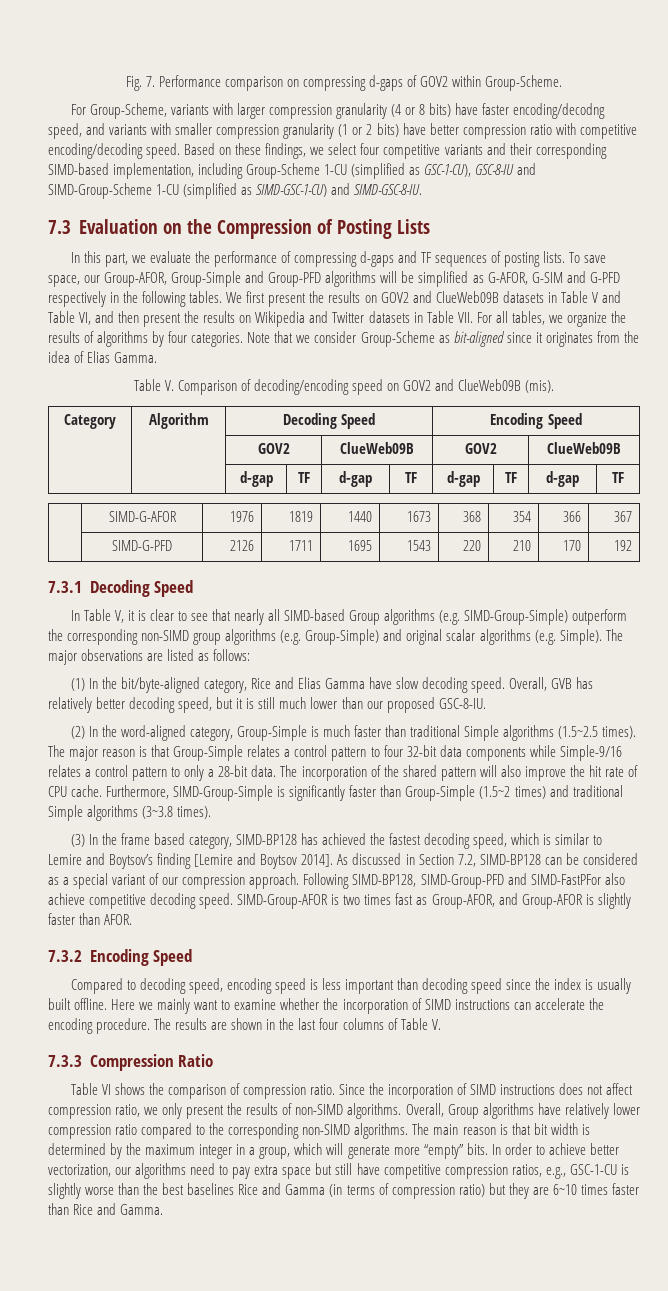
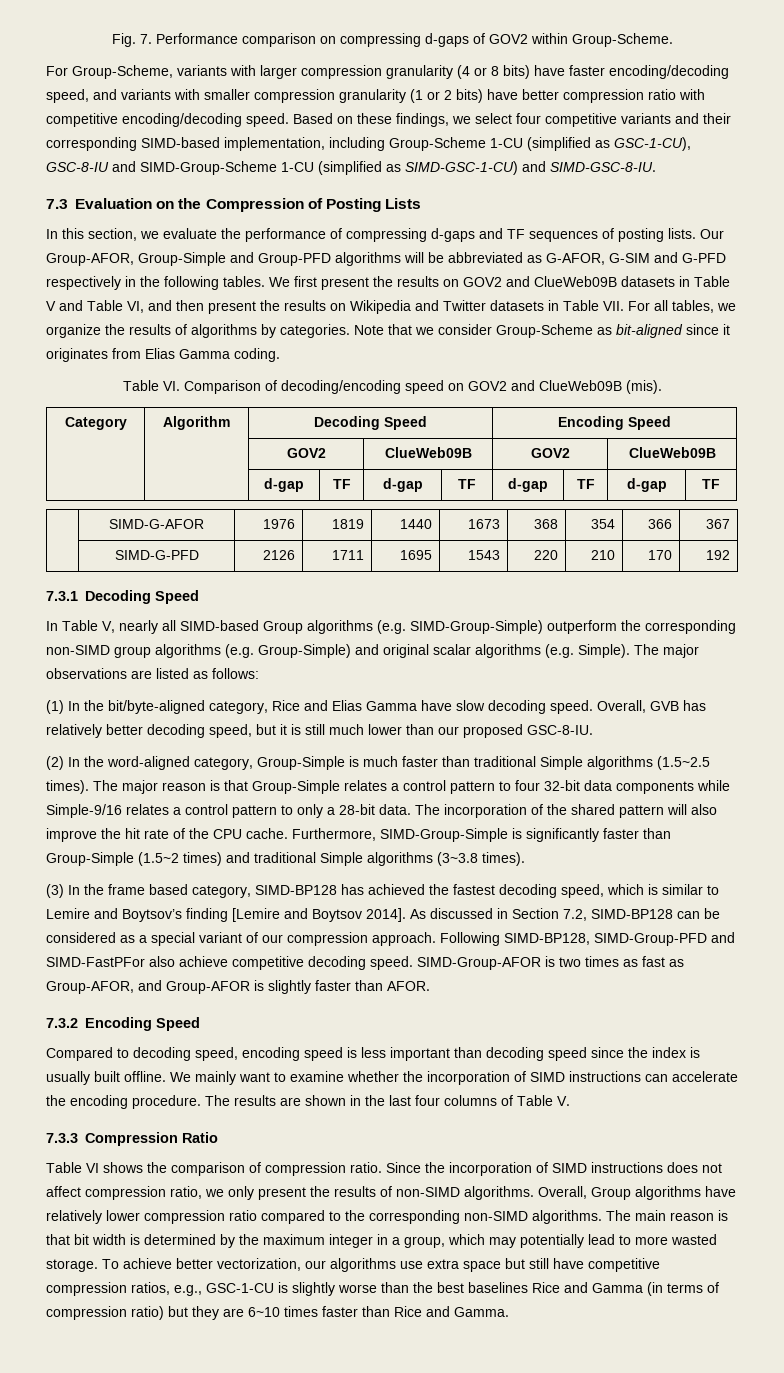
- For Group-Scheme, variants with larger compression granularity (4 or 8 bits) have faster encoding/decodng speed, and variants with smaller compression granularity (1 or 2 bits) have better compression ratio with competitive encoding/decoding speed.
+ For Group-Scheme, variants with larger compression granularity (4 or 8 bits) have faster encoding/decoding speed, and variants with smaller compression granularity (1 or 2 bits) have better compression ratio with competitive encoding/decoding speed.
- In this part, we evaluate the performance of compressing d-gaps and TF sequences of posting lists.
+ In this section, we evaluate the performance of compressing d-gaps and TF sequences of posting lists.
- To save space, our Group-AFOR, Group-Simple and Group-PFD algorithms will be simplified as G-AFOR, G-SIM and G-PFD respectively in the following tables.
+ Our Group-AFOR, Group-Simple and Group-PFD algorithms will be abbreviated as G-AFOR, G-SIM and G-PFD respectively in the following tables.
- We first present the results on GOV2 and ClueWeb09B datasets in Table V and Table VI, and then present the results on Wikipedia and Twitter datasets in Table VII. For all tables, we organize the results of algorithms by four categories.
+ We first present the results on GOV2 and ClueWeb09B datasets in Table V and Table VI, and then present the results on Wikipedia and Twitter datasets in Table VII. For all tables, we organize the results of algorithms by categories.
- Note that we consider Group-Scheme as bit-aligned since it originates from the idea of Elias Gamma.
- Table V. Comparison of decoding/encoding speed on GOV2 and ClueWeb09B (mis).
+ Note that we consider Group-Scheme as bit-aligned since it originates from Elias Gamma coding.
+ Table VI. Comparison of decoding/encoding speed on GOV2 and ClueWeb09B (mis).
- In Table V, it is clear to see that nearly all SIMD-based Group algorithms (e.g. SIMD-Group-Simple) outperform the corresponding non-SIMD group algorithms (e.g. Group-Simple) and original scalar algorithms (e.g. Simple).
+ In Table V, nearly all SIMD-based Group algorithms (e.g. SIMD-Group-Simple) outperform the corresponding non-SIMD group algorithms (e.g. Group-Simple) and original scalar algorithms (e.g. Simple).
- The incorporation of the shared pattern will also improve the hit rate of CPU cache.
+ The incorporation of the shared pattern will also improve the hit rate of the CPU cache.
- SIMD-Group-AFOR is two times fast as Group-AFOR, and Group-AFOR is slightly faster than AFOR.
+ SIMD-Group-AFOR is two times as fast as Group-AFOR, and Group-AFOR is slightly faster than AFOR.
- Here we mainly want to examine whether the incorporation of SIMD instructions can accelerate the encoding procedure.
+ We mainly want to examine whether the incorporation of SIMD instructions can accelerate the encoding procedure.
- The main reason is that bit width is determined by the maximum integer in a group, which will generate more “empty” bits. In order to achieve better vectorization, our algorithms need to pay extra space but still have competitive compression ratios, e.g., GSC-1-CU is slightly worse than the best baselines Rice and Gamma (in terms of compression ratio) but they are 6~10 times faster than Rice and Gamma.
+ The main reason is that bit width is determined by the maximum integer in a group, which may potentially lead to more wasted storage. To achieve better vectorization, our algorithms use extra space but still have competitive compression ratios, e.g., GSC-1-CU is slightly worse than the best baselines Rice and Gamma (in terms of compression ratio) but they are 6~10 times faster than Rice and Gamma.

